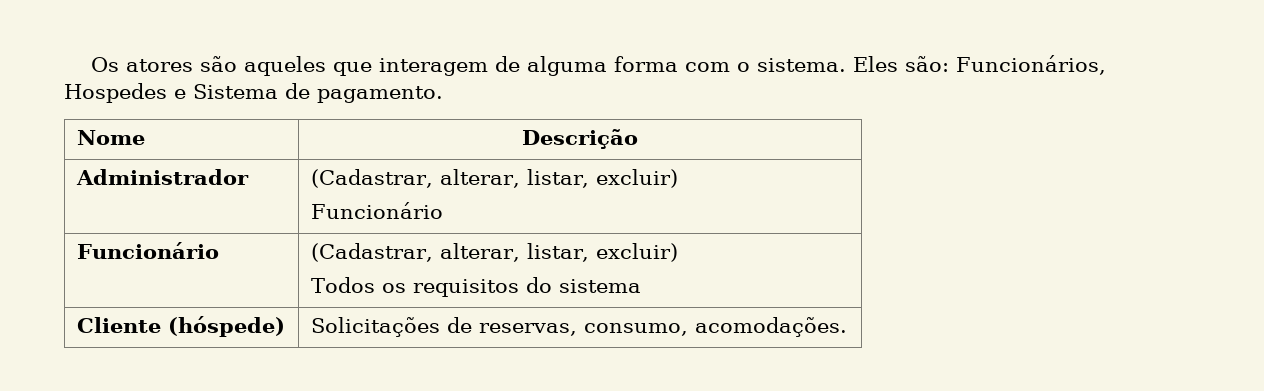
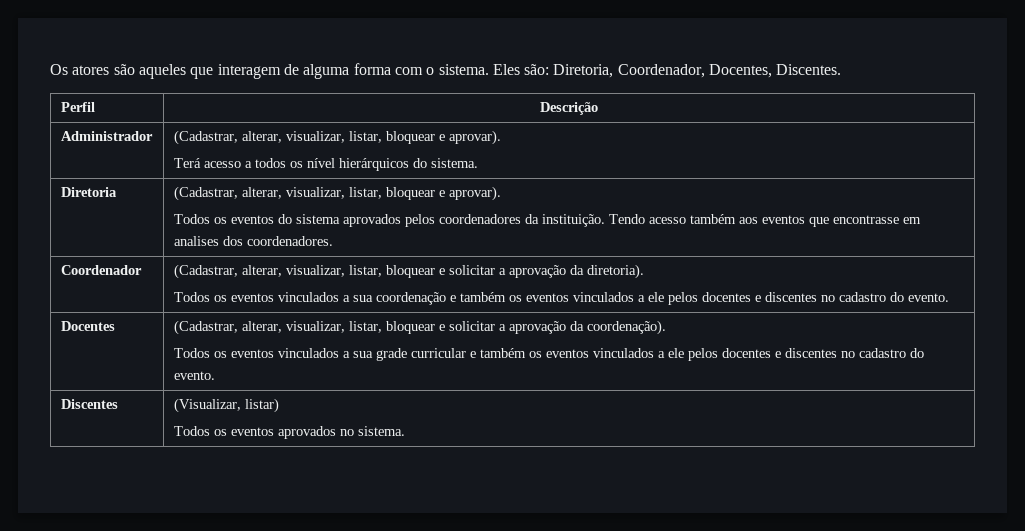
- Eles são: Funcionários, Hospedes e Sistema de pagamento.
- Nome | Descrição
- Administrador | (Cadastrar, alterar, listar, excluir)
- Funcionário
- Funcionário | (Cadastrar, alterar, listar, excluir)
- Todos os requisitos do sistema
- Cliente (hóspede) | Solicitações de reservas, consumo, acomodações.
+ Eles são: Diretoria, Coordenador, Docentes, Discentes.
+ Perfil | Descrição
+ Administrador | (Cadastrar, alterar, visualizar, listar, bloquear e aprovar).
+ Terá acesso a todos os nível hierárquicos do sistema.
+ Diretoria | (Cadastrar, alterar, visualizar, listar, bloquear e aprovar).
+ Todos os eventos do sistema aprovados pelos coordenadores da instituição. Tendo acesso também aos eventos que encontrasse em analises dos coordenadores.
+ Coordenador | (Cadastrar, alterar, visualizar, listar, bloquear e solicitar a aprovação da diretoria).
+ Todos os eventos vinculados a sua coordenação e também os eventos vinculados a ele pelos docentes e discentes no cadastro do evento.
+ Docentes | (Cadastrar, alterar, visualizar, listar, bloquear e solicitar a aprovação da coordenação).
+ Todos os eventos vinculados a sua grade curricular e também os eventos vinculados a ele pelos docentes e discentes no cadastro do evento.
+ Discentes | (Visualizar, listar)
+ Todos os eventos aprovados no sistema.

